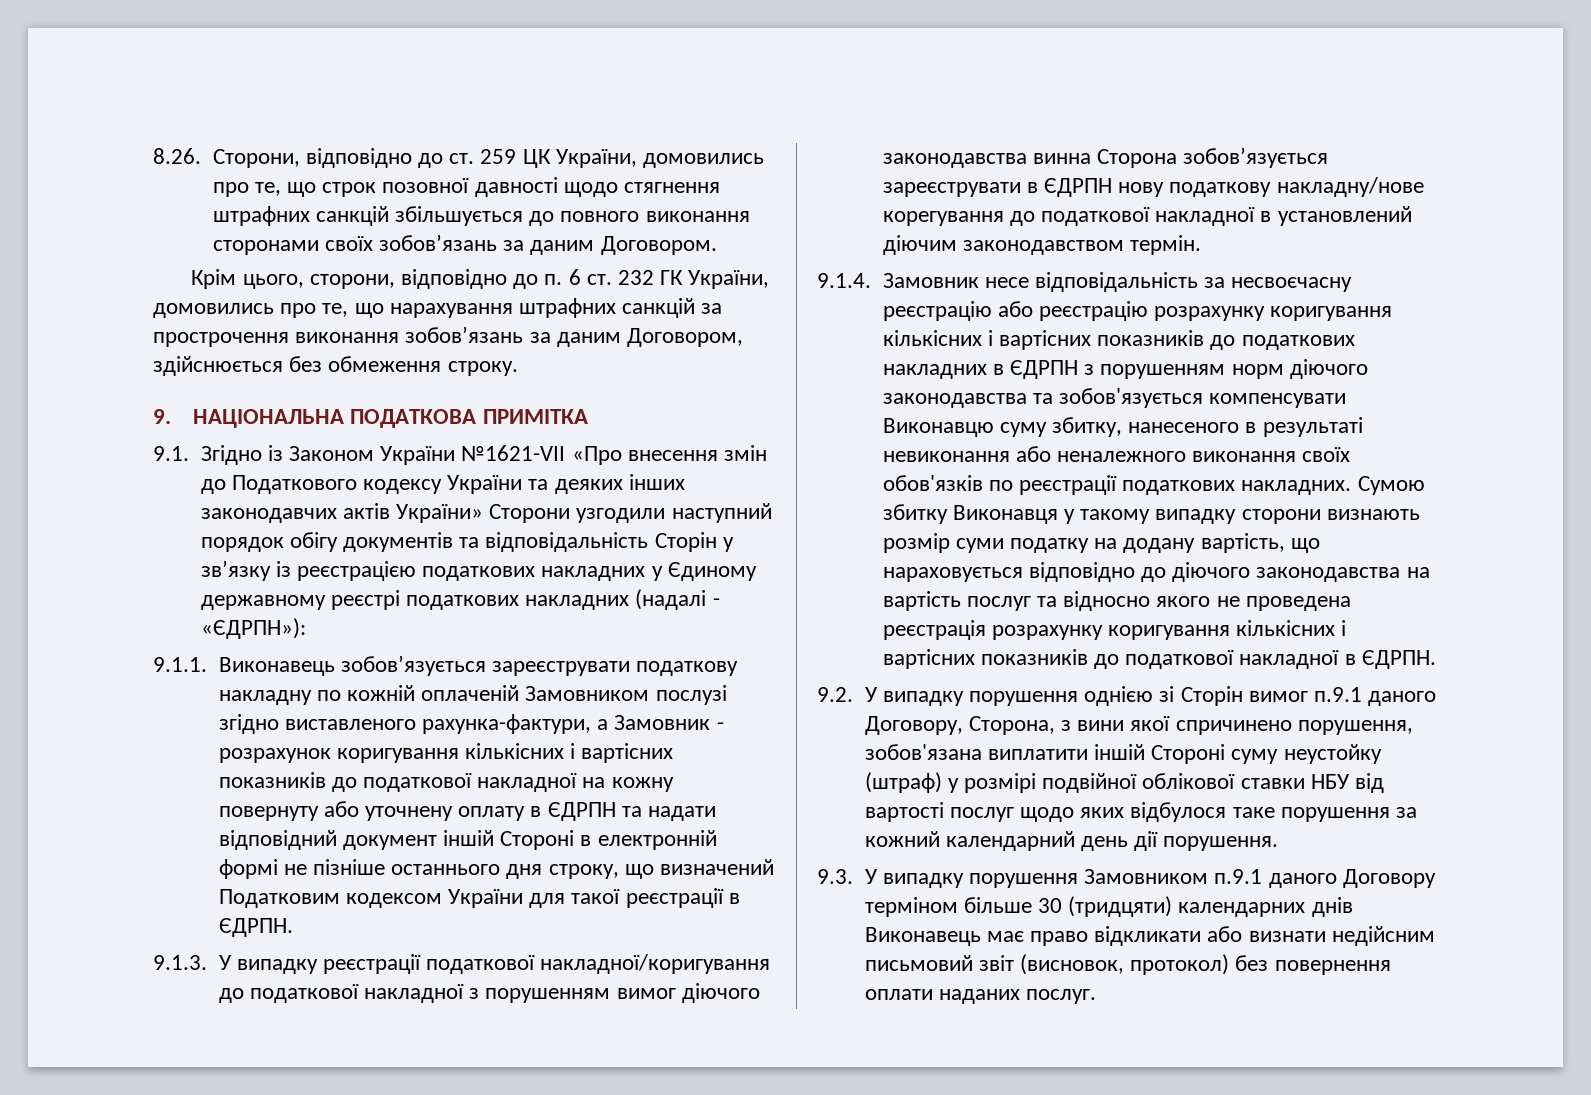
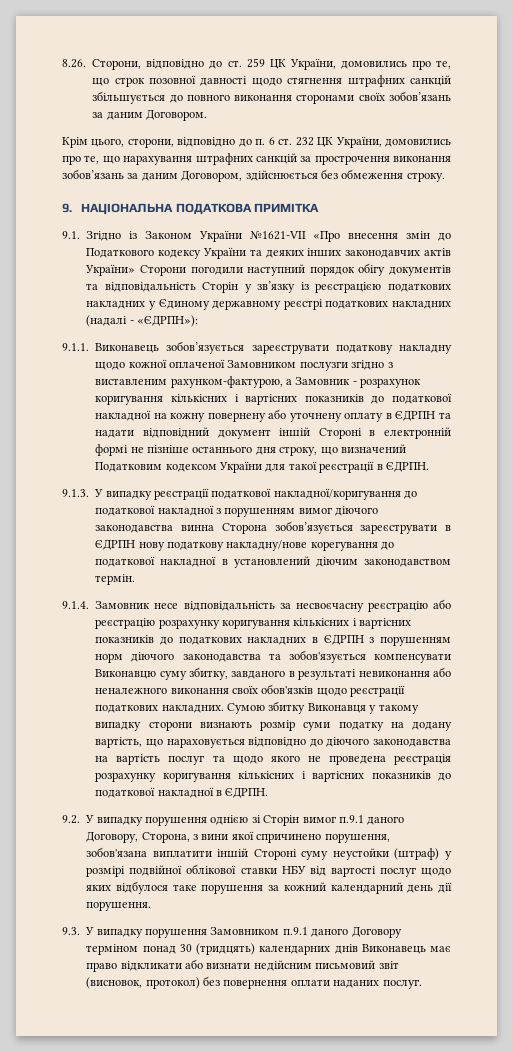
- Крім цього, сторони, відповідно до п. 6 ст. 232 ГК України, домовились про те, що нарахування штрафних санкцій за прострочення виконання зобов’язань за даним Договором, здійснюється без обмеження строку.
+ Крім цього, сторони, відповідно до п. 6 ст. 232 ЦК України, домовились про те, що нарахування штрафних санкцій за прострочення виконання зобов’язань за даним Договором, здійснюється без обмеження строку.
- 9.1. Згідно із Законом України №1621-VII «Про внесення змін до Податкового кодексу України та деяких інших законодавчих актів України» Сторони узгодили наступний порядок обігу документів та відповідальність Сторін у зв’язку із реєстрацією податкових накладних у Єдиному державному реєстрі податкових накладних (надалі - «ЄДРПН»):
+ 9.1. Згідно із Законом України №1621-VII «Про внесення змін до Податкового кодексу України та деяких інших законодавчих актів України» Сторони погодили наступний порядок обігу документів та відповідальність Сторін у зв’язку із реєстрацією податкових накладних у Єдиному державному реєстрі податкових накладних (надалі - «ЄДРПН»):
- 9.1.1. Виконавець зобов’язується зареєструвати податкову накладну по кожній оплаченій Замовником послузі згідно виставленого рахунка-фактури, а Замовник - розрахунок коригування кількісних і вартісних показників до податкової накладної на кожну повернуту або уточнену оплату в ЄДРПН та надати відповідний документ іншій Стороні в електронній формі не пізніше останнього дня строку, що визначений Податковим кодексом України для такої реєстрації в ЄДРПН.
+ 9.1.1. Виконавець зобов’язується зареєструвати податкову накладну щодо кожної оплаченої Замовником послузги згідно з виставленим рахунком-фактурою, а Замовник - розрахунок коригування кількісних і вартісних показників до податкової накладної на кожну повернену або уточнену оплату в ЄДРПН та надати відповідний документ іншій Стороні в електронній формі не пізніше останнього дня строку, що визначений Податковим кодексом України для такої реєстрації в ЄДРПН.
- 9.1.4. Замовник несе відповідальність за несвоєчасну реєстрацію або реєстрацію розрахунку коригування кількісних і вартісних показників до податкових накладних в ЄДРПН з порушенням норм діючого законодавства та зобов'язується компенсувати Виконавцю суму збитку, нанесеного в результаті невиконання або неналежного виконання своїх обов'язків по реєстрації податкових накладних.
+ 9.1.4. Замовник несе відповідальність за несвоєчасну реєстрацію або реєстрацію розрахунку коригування кількісних і вартісних показників до податкових накладних в ЄДРПН з порушенням норм діючого законодавства та зобов'язується компенсувати Виконавцю суму збитку, завданого в результаті невиконання або неналежного виконання своїх обов'язків щодо реєстрації податкових накладних.
- Сумою збитку Виконавця у такому випадку сторони визнають розмір суми податку на додану вартість, що нараховується відповідно до діючого законодавства на вартість послуг та відносно якого не проведена реєстрація розрахунку коригування кількісних і вартісних показників до податкової накладної в ЄДРПН.
+ Сумою збитку Виконавця у такому випадку сторони визнають розмір суми податку на додану вартість, що нараховується відповідно до діючого законодавства на вартість послуг та щодо якого не проведена реєстрація розрахунку коригування кількісних і вартісних показників до податкової накладної в ЄДРПН.
- 9.2. У випадку порушення однією зі Сторін вимог п.9.1 даного Договору, Сторона, з вини якої спричинено порушення, зобов'язана виплатити іншій Стороні суму неустойку (штраф) у розмірі подвійної облікової ставки НБУ від вартості послуг щодо яких відбулося таке порушення за кожний календарний день дії порушення.
+ 9.2. У випадку порушення однією зі Сторін вимог п.9.1 даного Договору, Сторона, з вини якої спричинено порушення, зобов'язана виплатити іншій Стороні суму неустойки (штраф) у розмірі подвійної облікової ставки НБУ від вартості послуг щодо яких відбулося таке порушення за кожний календарний день дії порушення.
- 9.3. У випадку порушення Замовником п.9.1 даного Договору терміном більше 30 (тридцяти) календарних днів Виконавець має право відкликати або визнати недійсним письмовий звіт (висновок, протокол) без повернення оплати наданих послуг.
+ 9.3. У випадку порушення Замовником п.9.1 даного Договору терміном понад 30 (тридцять) календарних днів Виконавець має право відкликати або визнати недійсним письмовий звіт (висновок, протокол) без повернення оплати наданих послуг.

